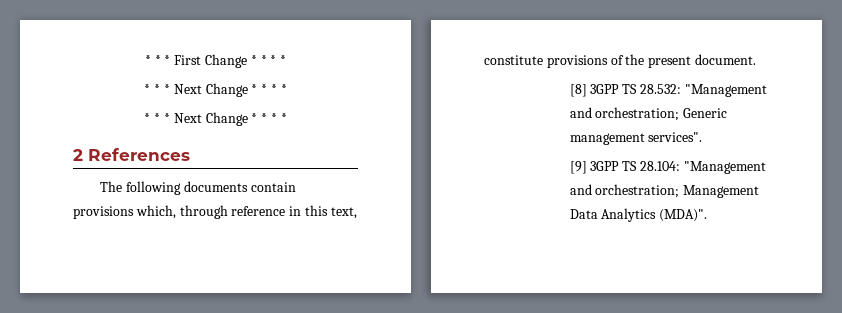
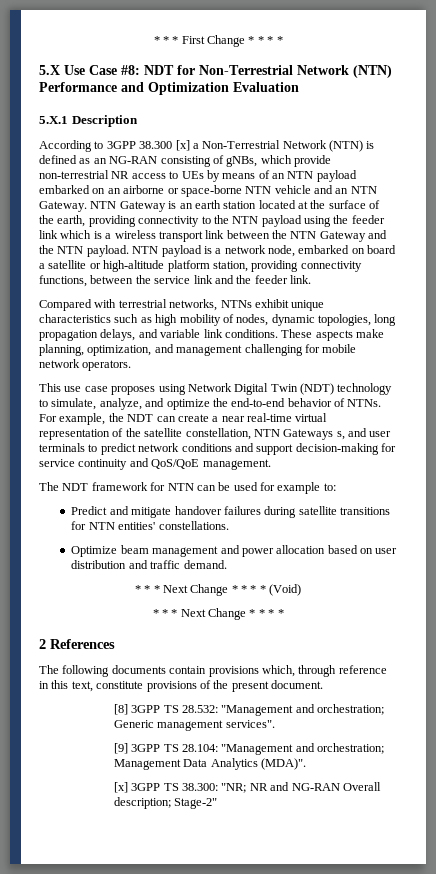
  * * * First Change * * * *
- * * * Next Change * * * *
+ 5.X Use Case #8: NDT for Non-Terrestrial Network (NTN) Performance and Optimization Evaluation
+ 5.X.1 Description
+ According to 3GPP 38.300 [x] a Non-Terrestrial Network (NTN) is defined as an NG-RAN consisting of gNBs, which provide non-terrestrial NR access to UEs by means of an NTN payload embarked on an airborne or space-borne NTN vehicle and an NTN Gateway. NTN Gateway is an earth station located at the surface of the earth, providing connectivity to the NTN payload using the feeder link which is a wireless transport link between the NTN Gateway and the NTN payload. NTN payload is a network node, embarked on board a satellite or high-altitude platform station, providing connectivity functions, between the service link and the feeder link.
+ Compared with terrestrial networks, NTNs exhibit unique characteristics such as high mobility of nodes, dynamic topologies, long propagation delays, and variable link conditions. These aspects make planning, optimization, and management challenging for mobile network operators.
+ This use case proposes using Network Digital Twin (NDT) technology to simulate, analyze, and optimize the end-to-end behavior of NTNs. For example, the NDT can create a near real-time virtual representation of the satellite constellation, NTN Gateways s, and user terminals to predict network conditions and support decision-making for service continuity and QoS/QoE management.
+ The NDT framework for NTN can be used for example to:
+ Predict and mitigate handover failures during satellite transitions for NTN entities' constellations.
+ Optimize beam management and power allocation based on user distribution and traffic demand.
+ * * * Next Change * * * * (Void)
+ [x] 3GPP TS 38.300: "NR; NR and NG-RAN Overall description; Stage-2"

